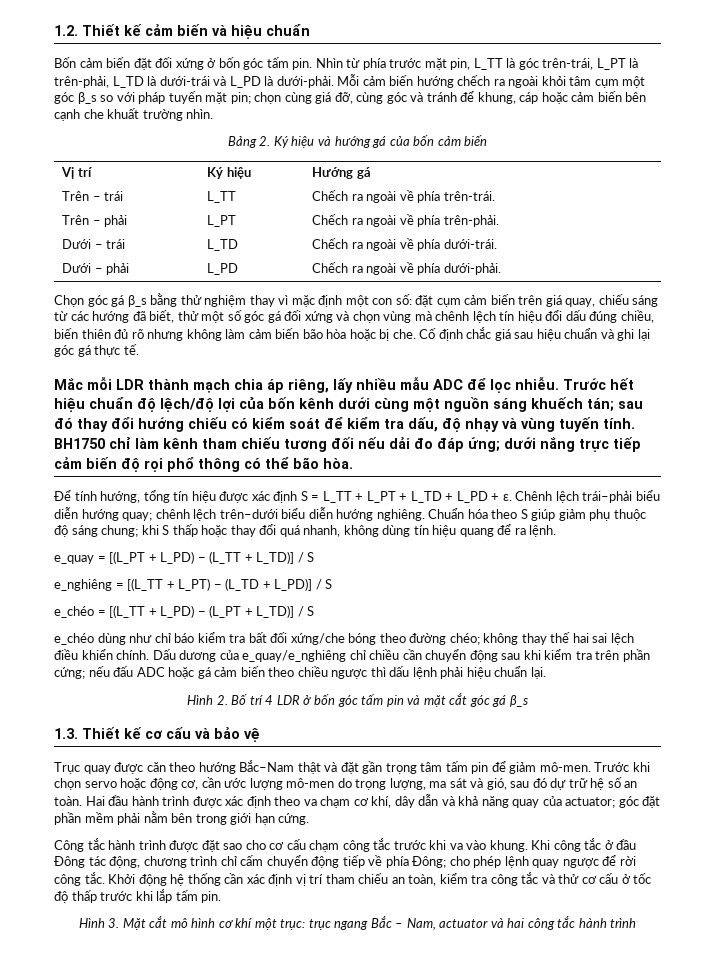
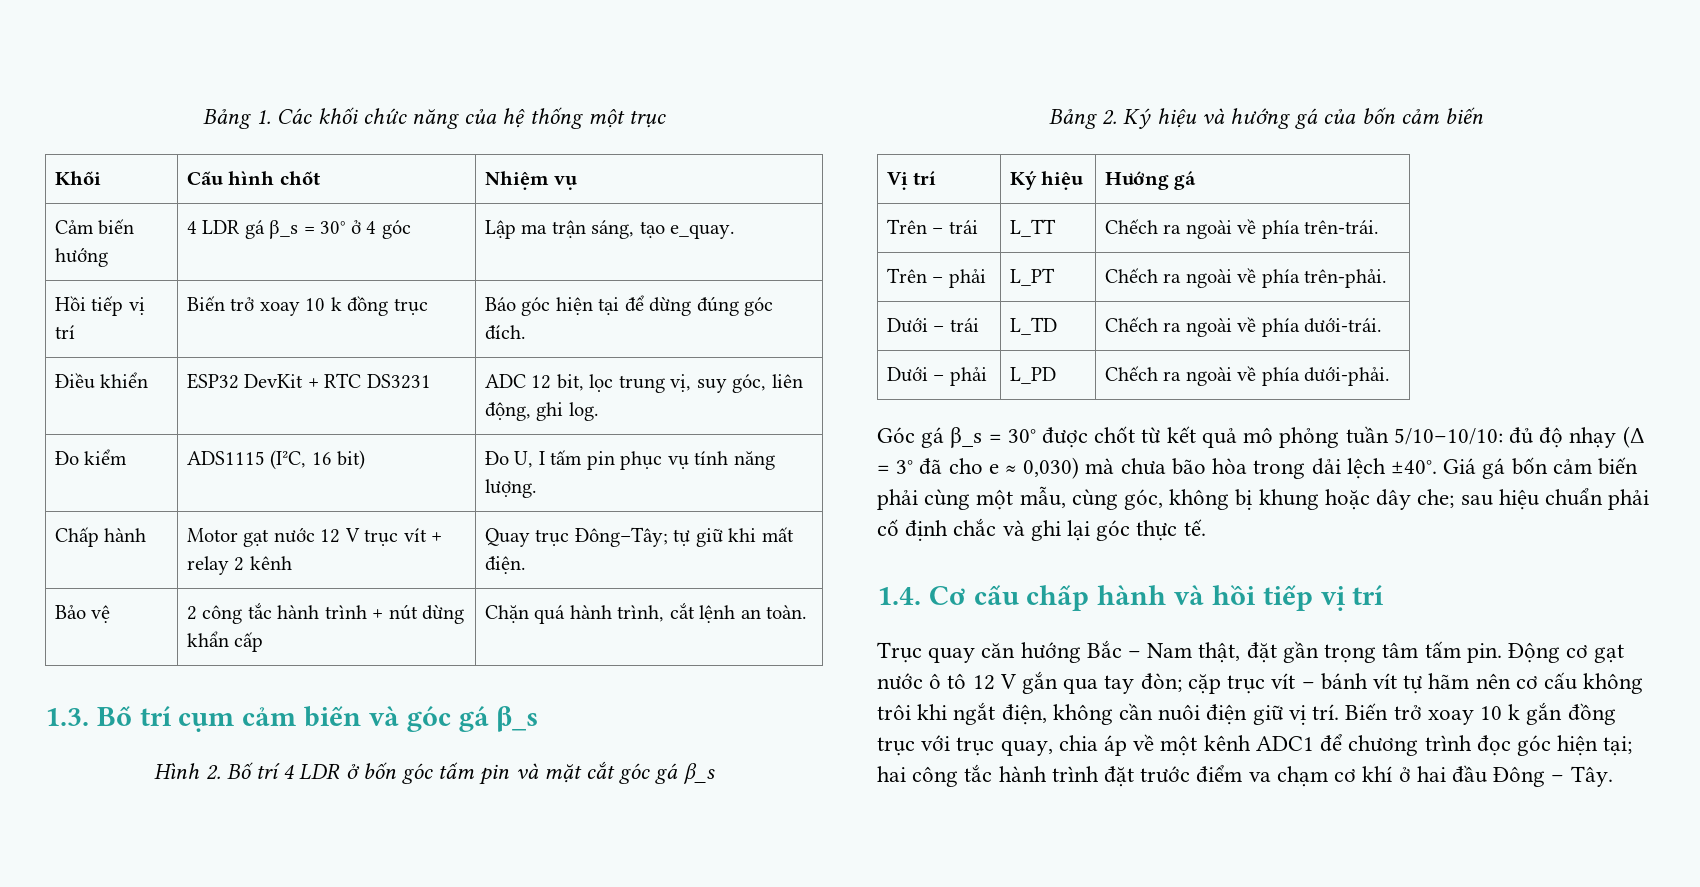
- 1.2. Thiết kế cảm biến và hiệu chuẩn
- Bốn cảm biến đặt đối xứng ở bốn góc tấm pin. Nhìn từ phía trước mặt pin, L_TT là góc trên-trái, L_PT là trên-phải, L_TD là dưới-trái và L_PD là dưới-phải. Mỗi cảm biến hướng chếch ra ngoài khỏi tâm cụm một góc β_s so với pháp tuyến mặt pin; chọn cùng giá đỡ, cùng góc và tránh để khung, cáp hoặc cảm biến bên cạnh che khuất trường nhìn.
+ Bảng 1. Các khối chức năng của hệ thống một trục
+ Khối | Cấu hình chốt | Nhiệm vụ
+ Cảm biến hướng | 4 LDR gá β_s = 30° ở 4 góc | Lập ma trận sáng, tạo e_quay.
+ Hồi tiếp vị trí | Biến trở xoay 10 k đồng trục | Báo góc hiện tại để dừng đúng góc đích.
+ Điều khiển | ESP32 DevKit + RTC DS3231 | ADC 12 bit, lọc trung vị, suy góc, liên động, ghi log.
+ Đo kiểm | ADS1115 (I²C, 16 bit) | Đo U, I tấm pin phục vụ tính năng lượng.
+ Chấp hành | Motor gạt nước 12 V trục vít + relay 2 kênh | Quay trục Đông–Tây; tự giữ khi mất điện.
+ Bảo vệ | 2 công tắc hành trình + nút dừng khẩn cấp | Chặn quá hành trình, cắt lệnh an toàn.
+ 1.3. Bố trí cụm cảm biến và góc gá β_s
+ Hình 2. Bố trí 4 LDR ở bốn góc tấm pin và mặt cắt góc gá β_s
- Chọn góc gá β_s bằng thử nghiệm thay vì mặc định một con số: đặt cụm cảm biến trên giá quay, chiếu sáng từ các hướng đã biết, thử một số góc gá đối xứng và chọn vùng mà chênh lệch tín hiệu đổi dấu đúng chiều, biến thiên đủ rõ nhưng không làm cảm biến bão hòa hoặc bị che. Cố định chắc giá sau hiệu chuẩn và ghi lại góc gá thực tế.
+ Góc gá β_s = 30° được chốt từ kết quả mô phỏng tuần 5/10–10/10: đủ độ nhạy (Δ = 3° đã cho e ≈ 0,030) mà chưa bão hòa trong dải lệch ±40°. Giá gá bốn cảm biến phải cùng một mẫu, cùng góc, không bị khung hoặc dây che; sau hiệu chuẩn phải cố định chắc và ghi lại góc thực tế.
- Mắc mỗi LDR thành mạch chia áp riêng, lấy nhiều mẫu ADC để lọc nhiễu. Trước hết hiệu chuẩn độ lệch/độ lợi của bốn kênh dưới cùng một nguồn sáng khuếch tán; sau đó thay đổi hướng chiếu có kiểm soát để kiểm tra dấu, độ nhạy và vùng tuyến tính. BH1750 chỉ làm kênh tham chiếu tương đối nếu dải đo đáp ứng; dưới nắng trực tiếp cảm biến độ rọi phổ thông có thể bão hòa.
- Để tính hướng, tổng tín hiệu được xác định S = L_TT + L_PT + L_TD + L_PD + ε. Chênh lệch trái–phải biểu diễn hướng quay; chênh lệch trên–dưới biểu diễn hướng nghiêng. Chuẩn hóa theo S giúp giảm phụ thuộc độ sáng chung; khi S thấp hoặc thay đổi quá nhanh, không dùng tín hiệu quang để ra lệnh.
- e_quay = [(L_PT + L_PD) − (L_TT + L_TD)] / S
- e_nghiêng = [(L_TT + L_PT) − (L_TD + L_PD)] / S
- e_chéo = [(L_TT + L_PD) − (L_PT + L_TD)] / S
- e_chéo dùng như chỉ báo kiểm tra bất đối xứng/che bóng theo đường chéo; không thay thế hai sai lệch điều khiển chính. Dấu dương của e_quay/e_nghiêng chỉ chiều cần chuyển động sau khi kiểm tra trên phần cứng; nếu đấu ADC hoặc gá cảm biến theo chiều ngược thì dấu lệnh phải hiệu chuẩn lại.
- Hình 2. Bố trí 4 LDR ở bốn góc tấm pin và mặt cắt góc gá β_s
- 1.3. Thiết kế cơ cấu và bảo vệ
- Trục quay được căn theo hướng Bắc–Nam thật và đặt gần trọng tâm tấm pin để giảm mô-men. Trước khi chọn servo hoặc động cơ, cần ước lượng mô-men do trọng lượng, ma sát và gió, sau đó dự trữ hệ số an toàn. Hai đầu hành trình được xác định theo va chạm cơ khí, dây dẫn và khả năng quay của actuator; góc đặt phần mềm phải nằm bên trong giới hạn cứng.
- Công tắc hành trình được đặt sao cho cơ cấu chạm công tắc trước khi va vào khung. Khi công tắc ở đầu Đông tác động, chương trình chỉ cấm chuyển động tiếp về phía Đông; cho phép lệnh quay ngược để rời công tắc. Khởi động hệ thống cần xác định vị trí tham chiếu an toàn, kiểm tra công tắc và thử cơ cấu ở tốc độ thấp trước khi lắp tấm pin.
- Hình 3. Mặt cắt mô hình cơ khí một trục: trục ngang Bắc – Nam, actuator và hai công tắc hành trình
+ 1.4. Cơ cấu chấp hành và hồi tiếp vị trí
+ Trục quay căn hướng Bắc – Nam thật, đặt gần trọng tâm tấm pin. Động cơ gạt nước ô tô 12 V gắn qua tay đòn; cặp trục vít – bánh vít tự hãm nên cơ cấu không trôi khi ngắt điện, không cần nuôi điện giữ vị trí. Biến trở xoay 10 k gắn đồng trục với trục quay, chia áp về một kênh ADC1 để chương trình đọc góc hiện tại; hai công tắc hành trình đặt trước điểm va chạm cơ khí ở hai đầu Đông – Tây.

